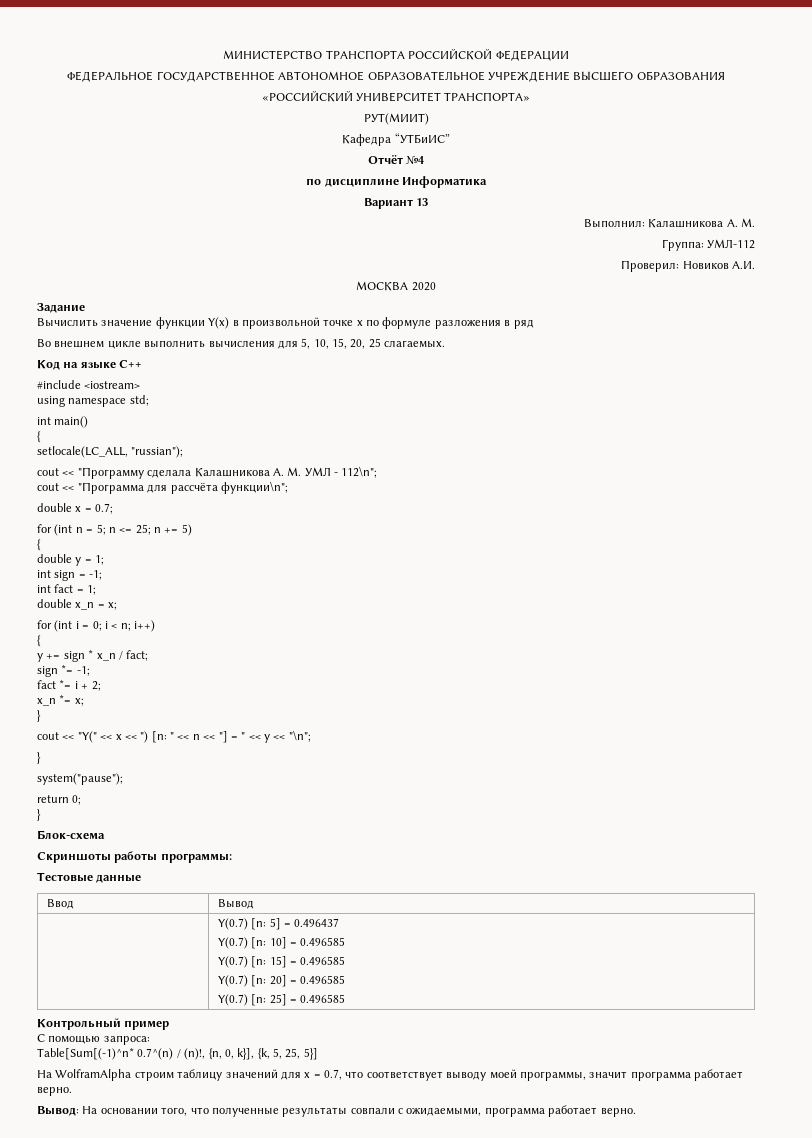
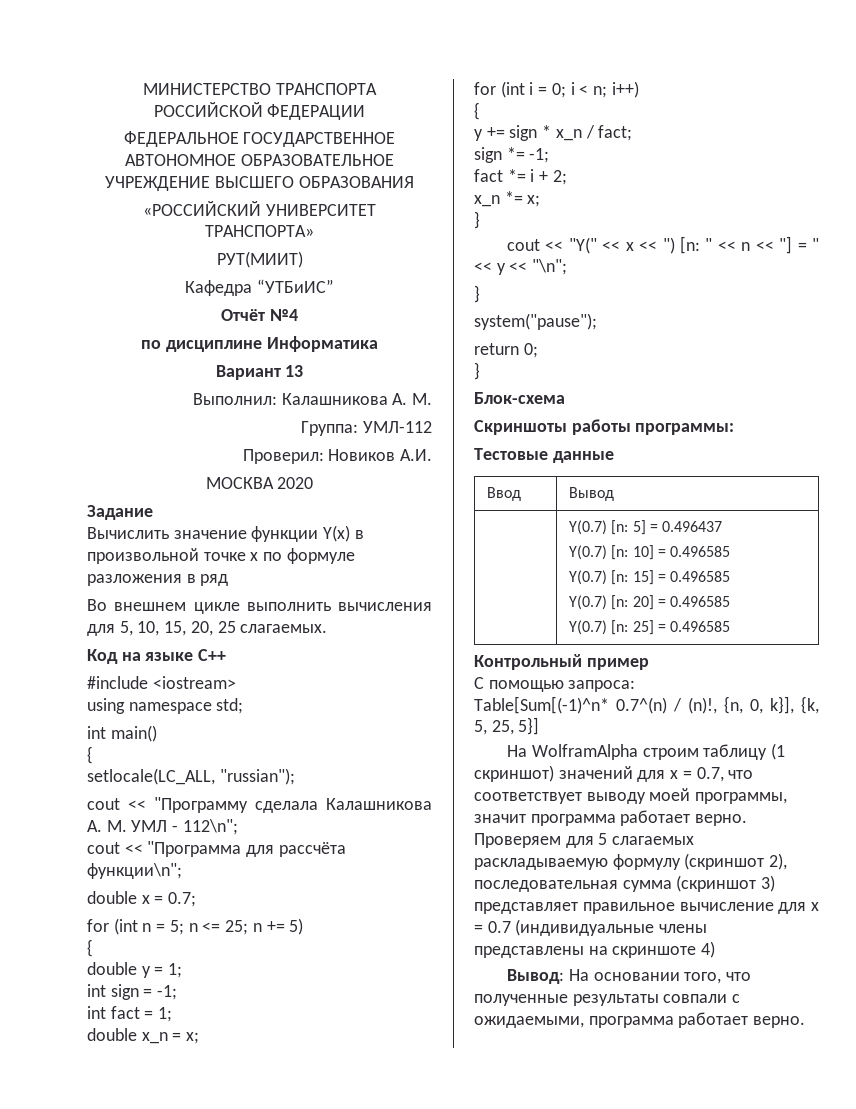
- На WolframAlpha строим таблицу значений для x = 0.7, что соответствует выводу моей программы, значит программа работает верно.
+ На WolframAlpha строим таблицу (1 скриншот) значений для x = 0.7, что соответствует выводу моей программы, значит программа работает верно. Проверяем для 5 слагаемых раскладываемую формулу (скриншот 2), последовательная сумма (скриншот 3) представляет правильное вычисление для x = 0.7 (индивидуальные члены представлены на скриншоте 4)

